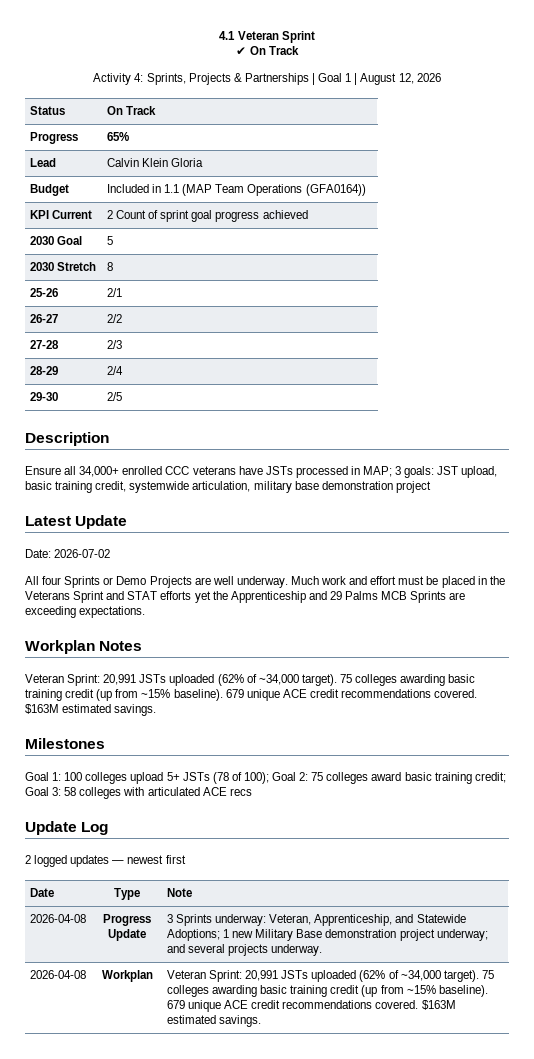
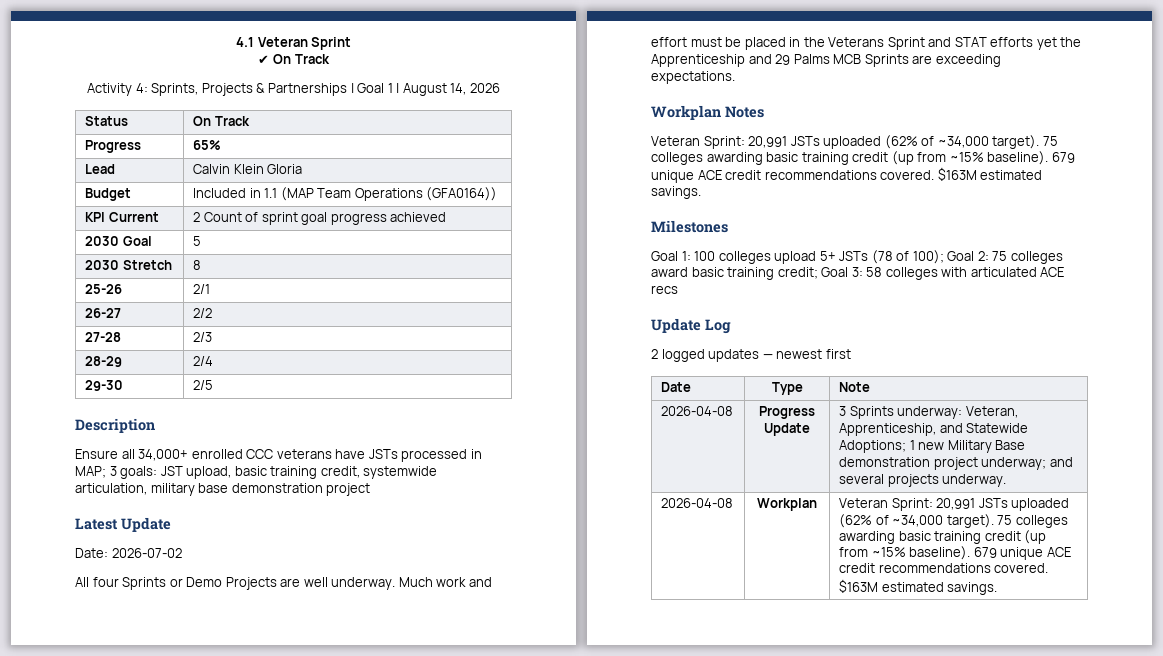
- Activity 4: Sprints, Projects & Partnerships | Goal 1 | August 12, 2026
+ Activity 4: Sprints, Projects & Partnerships | Goal 1 | August 14, 2026

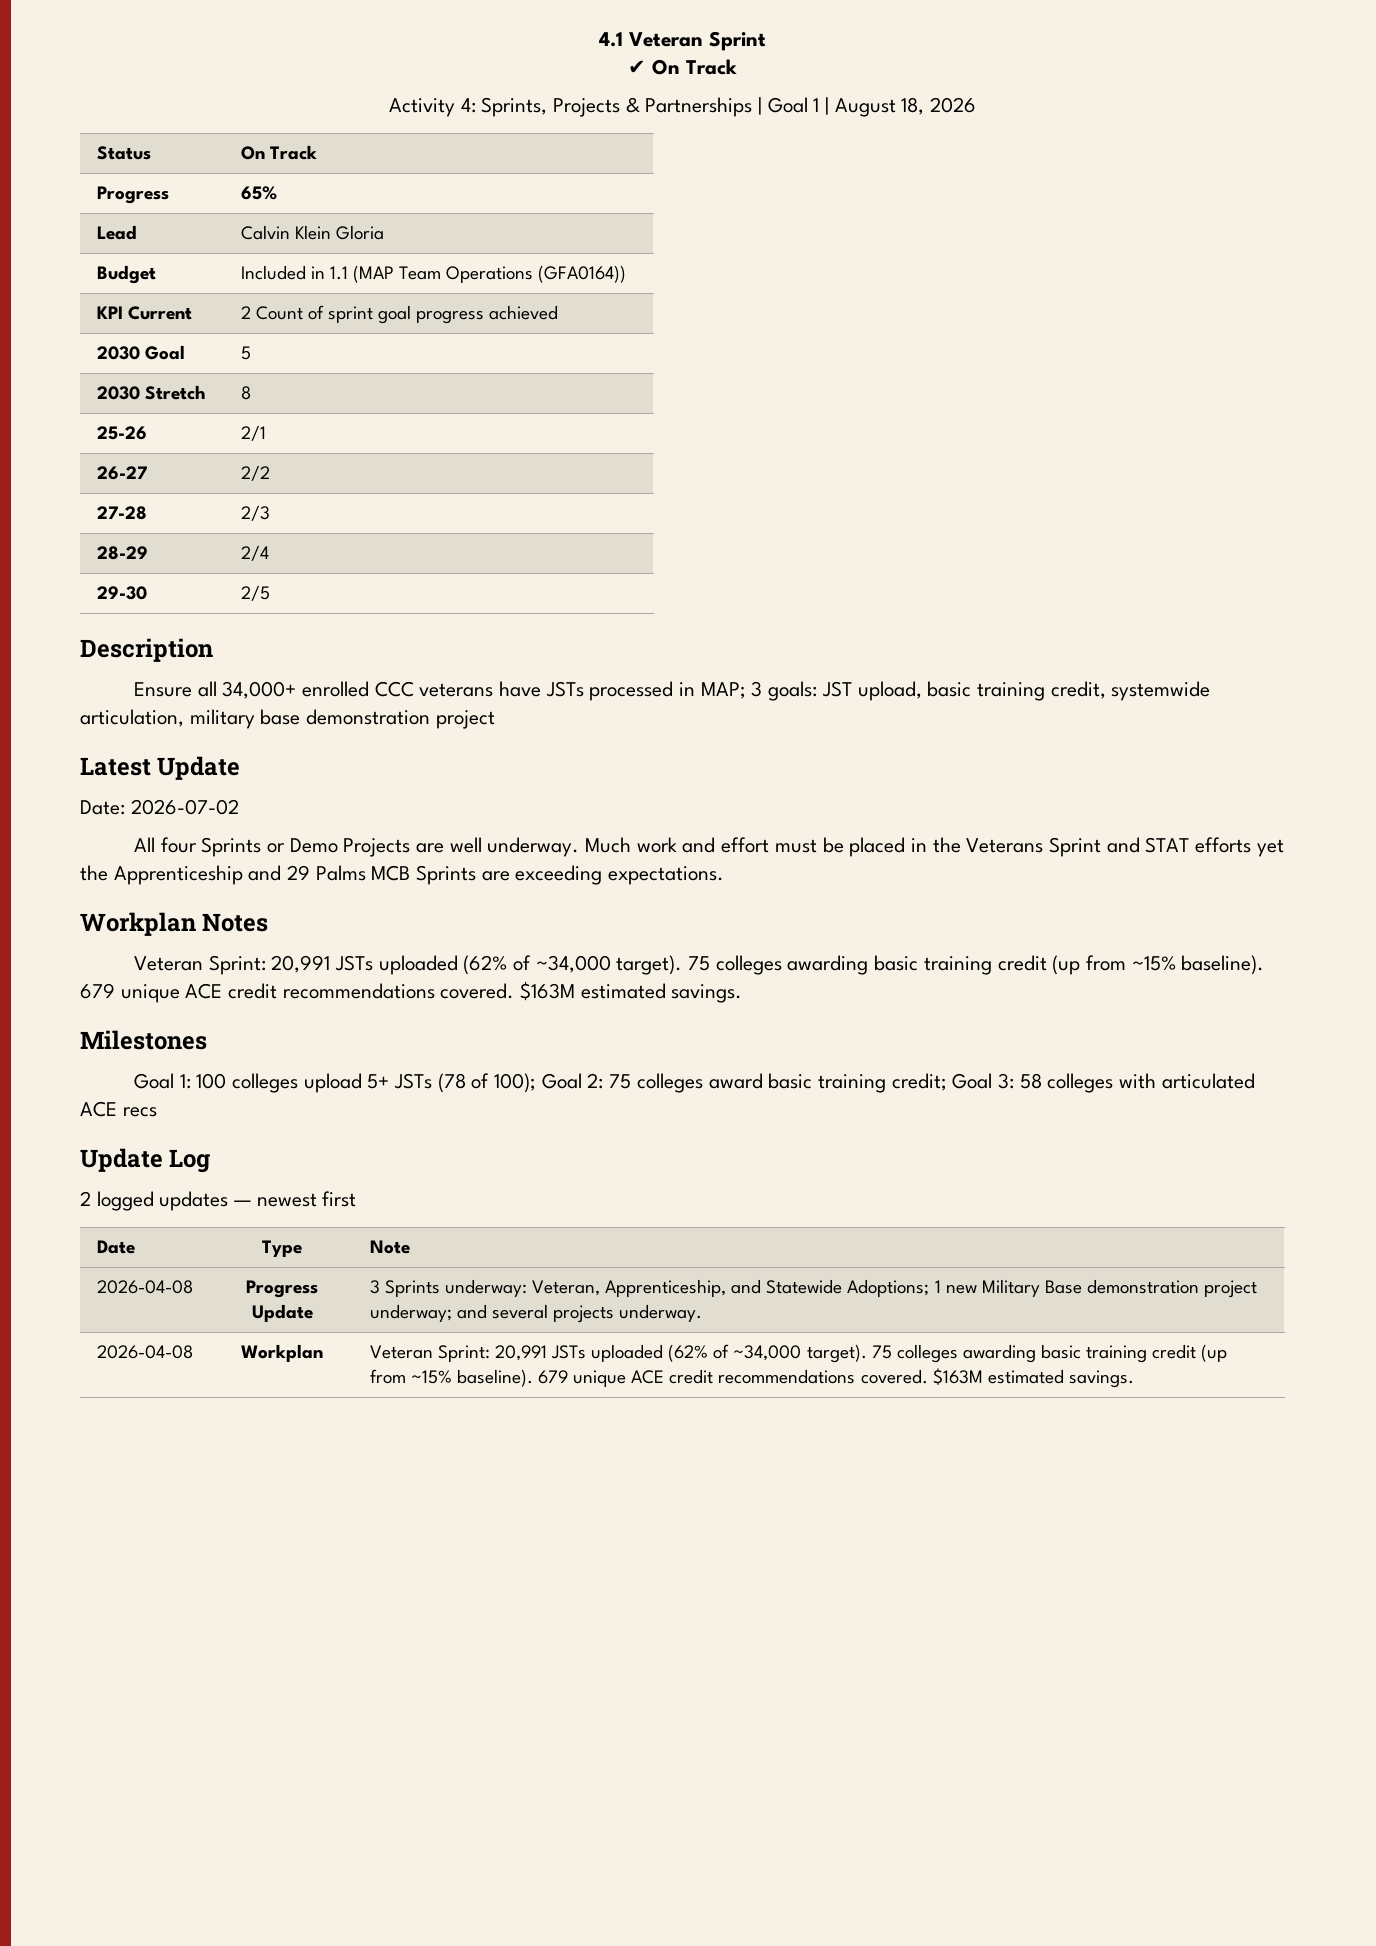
- Activity 4: Sprints, Projects & Partnerships | Goal 1 | August 14, 2026
+ Activity 4: Sprints, Projects & Partnerships | Goal 1 | August 18, 2026

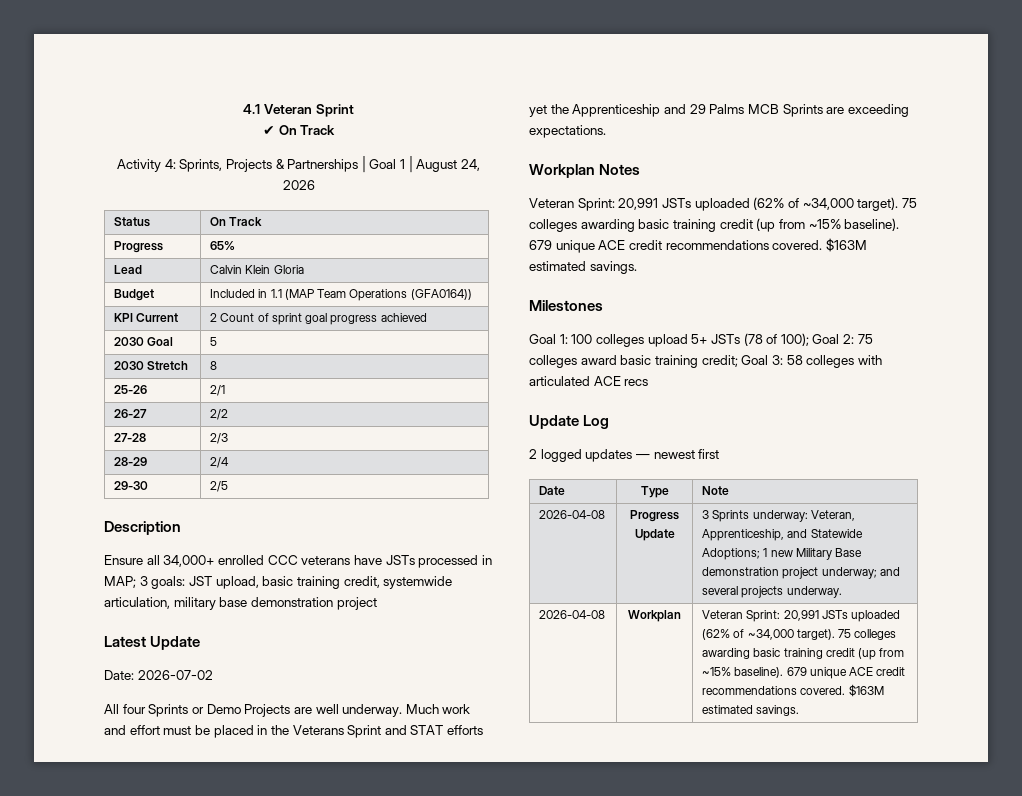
- Activity 4: Sprints, Projects & Partnerships | Goal 1 | August 18, 2026
+ Activity 4: Sprints, Projects & Partnerships | Goal 1 | August 24, 2026

